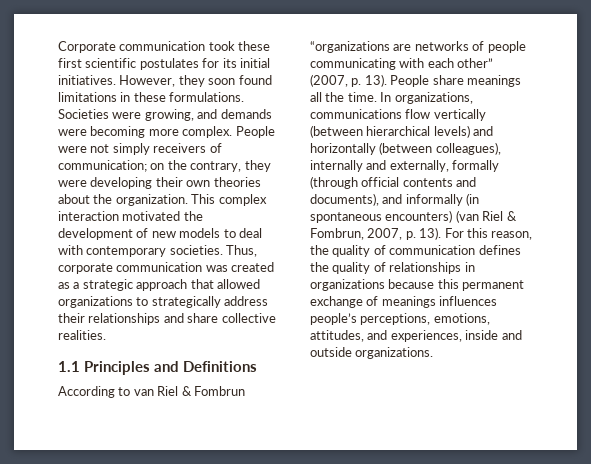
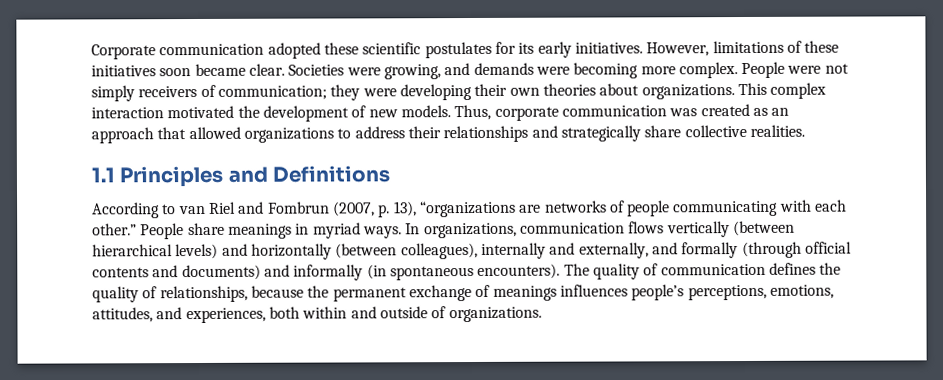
- Corporate communication took these first scientific postulates for its initial initiatives.
+ Corporate communication adopted these scientific postulates for its early initiatives.
- However, they soon found limitations in these formulations.
+ However, limitations of these initiatives soon became clear.
- People were not simply receivers of communication; on the contrary, they were developing their own theories about the organization.
+ People were not simply receivers of communication; they were developing their own theories about organizations.
- This complex interaction motivated the development of new models to deal with contemporary societies.
+ This complex interaction motivated the development of new models.
- Thus, corporate communication was created as a strategic approach that allowed organizations to strategically address their relationships and share collective realities.
+ Thus, corporate communication was created as an approach that allowed organizations to address their relationships and strategically share collective realities.
- According to van Riel & Fombrun “organizations are networks of people communicating with each other” (2007, p. 13). People share meanings all the time. In organizations, communications flow vertically (between hierarchical levels) and horizontally (between colleagues), internally and externally, formally (through official contents and documents), and informally (in spontaneous encounters) (van Riel & Fombrun, 2007, p. 13). For this reason, the quality of communication defines the quality of relationships in organizations because this permanent exchange of meanings influences people’s perceptions, emotions, attitudes, and experiences, inside and outside organizations.
+ According to van Riel and Fombrun (2007, p. 13), “organizations are networks of people communicating with each other.” People share meanings in myriad ways. In organizations, communication flows vertically (between hierarchical levels) and horizontally (between colleagues), internally and externally, and formally (through official contents and documents) and informally (in spontaneous encounters). The quality of communication defines the quality of relationships, because the permanent exchange of meanings influences people’s perceptions, emotions, attitudes, and experiences, both within and outside of organizations.

